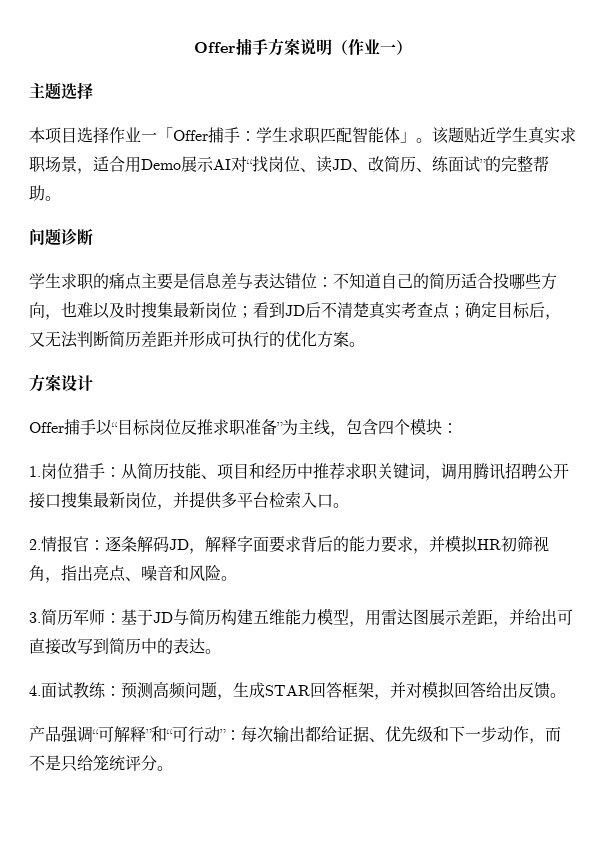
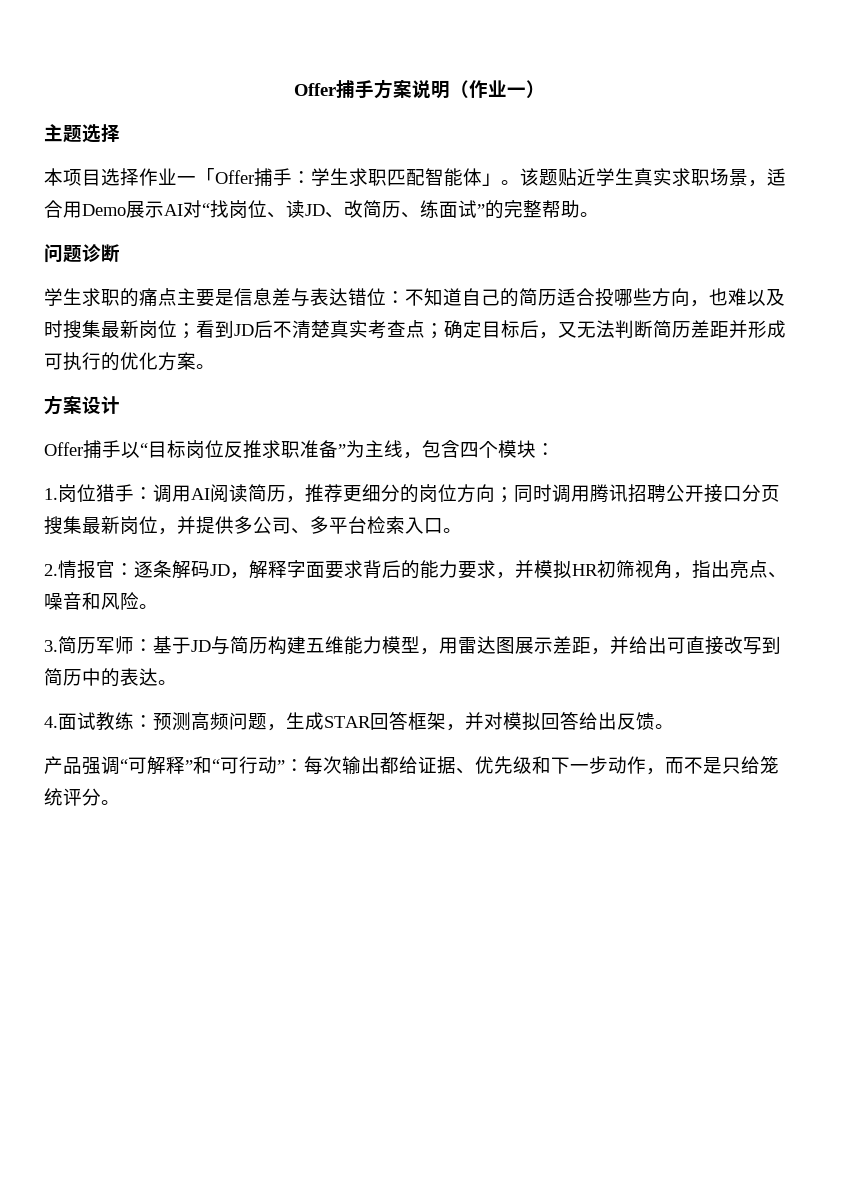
- 1.岗位猎手：从简历技能、项目和经历中推荐求职关键词，调用腾讯招聘公开接口搜集最新岗位，并提供多平台检索入口。
+ 1.岗位猎手：调用AI阅读简历，推荐更细分的岗位方向；同时调用腾讯招聘公开接口分页搜集最新岗位，并提供多公司、多平台检索入口。

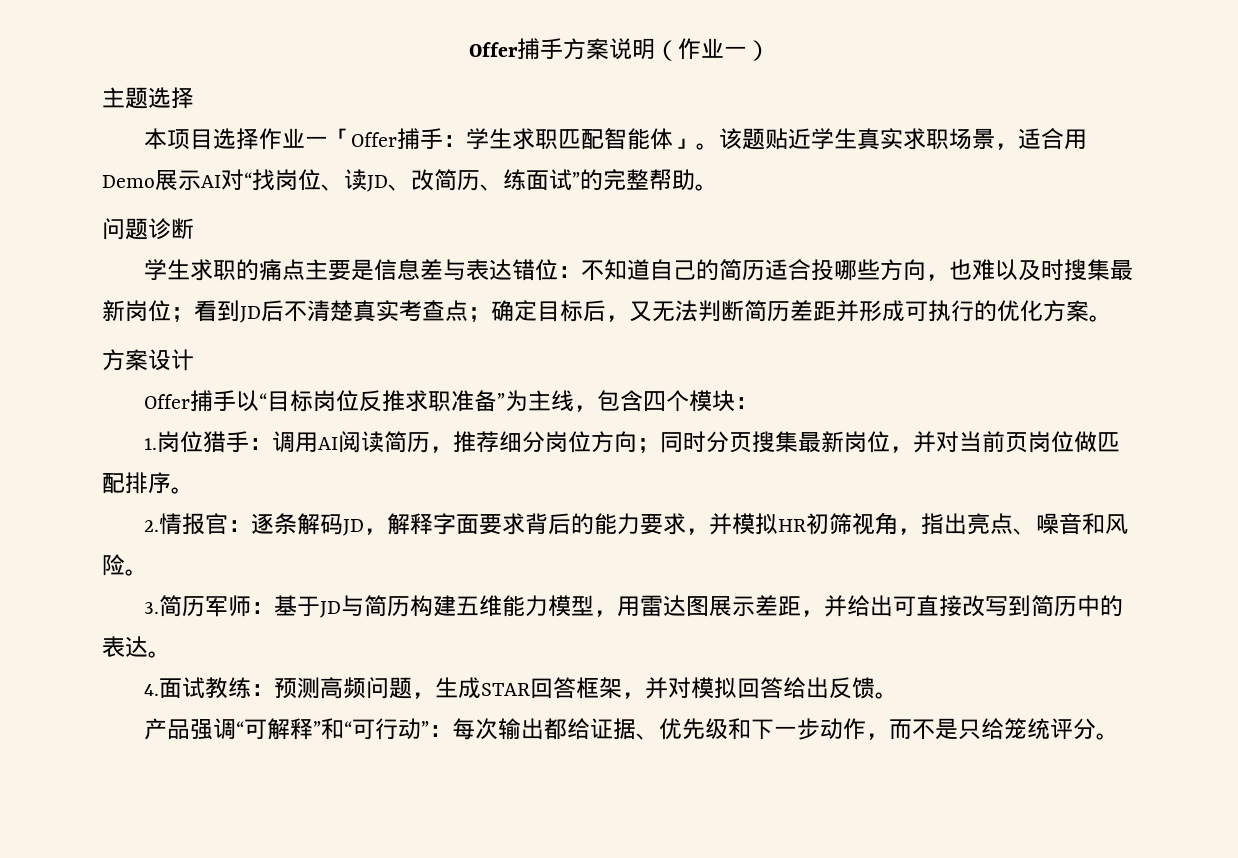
- 1.岗位猎手：调用AI阅读简历，推荐更细分的岗位方向；同时调用腾讯招聘公开接口分页搜集最新岗位，并提供多公司、多平台检索入口。
+ 1.岗位猎手：调用AI阅读简历，推荐细分岗位方向；同时分页搜集最新岗位，并对当前页岗位做匹配排序。

